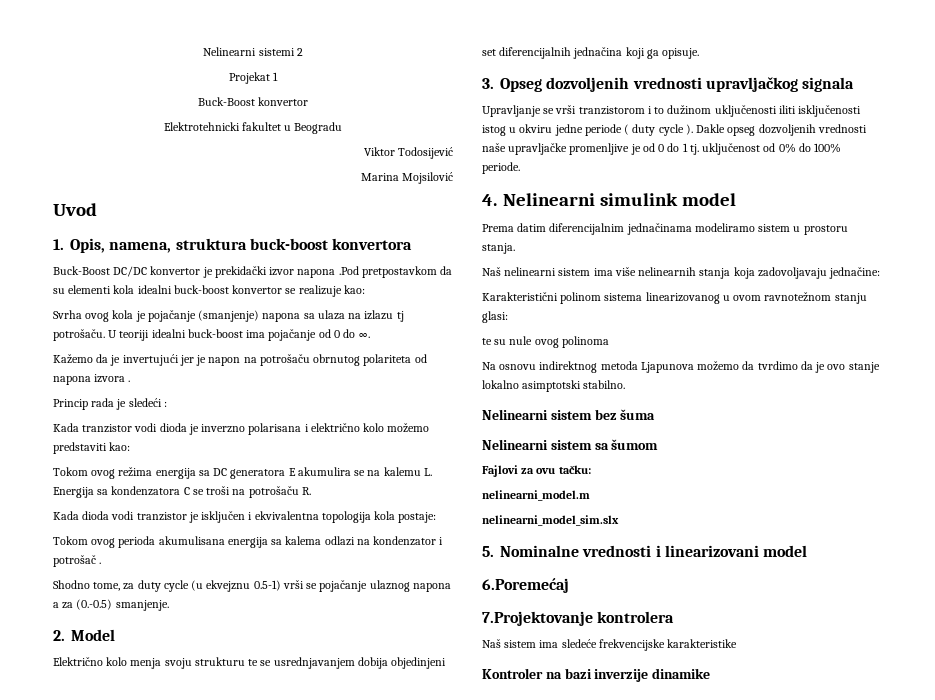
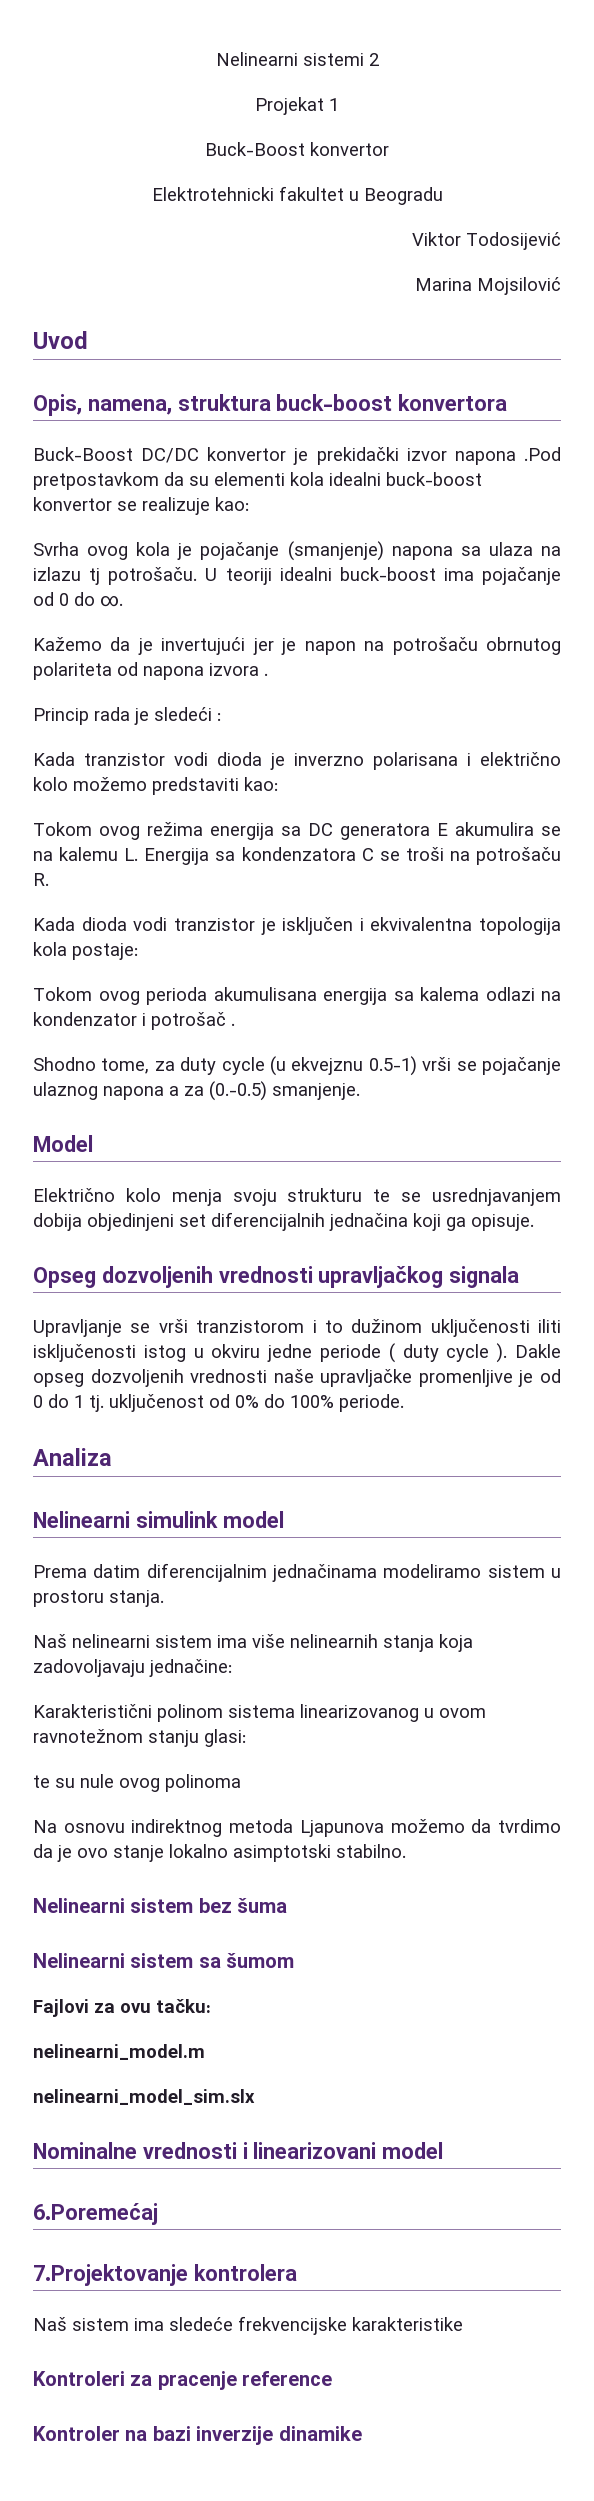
- 1. Opis, namena, struktura buck-boost konvertora
+ Opis, namena, struktura buck-boost konvertora
- 2. Model
+ Model
- 3. Opseg dozvoljenih vrednosti upravljačkog signala
+ Opseg dozvoljenih vrednosti upravljačkog signala
- 4. Nelinearni simulink model
+ Analiza
+ Nelinearni simulink model
- 5. Nominalne vrednosti i linearizovani model
+ Nominalne vrednosti i linearizovani model
+ Kontroleri za pracenje reference

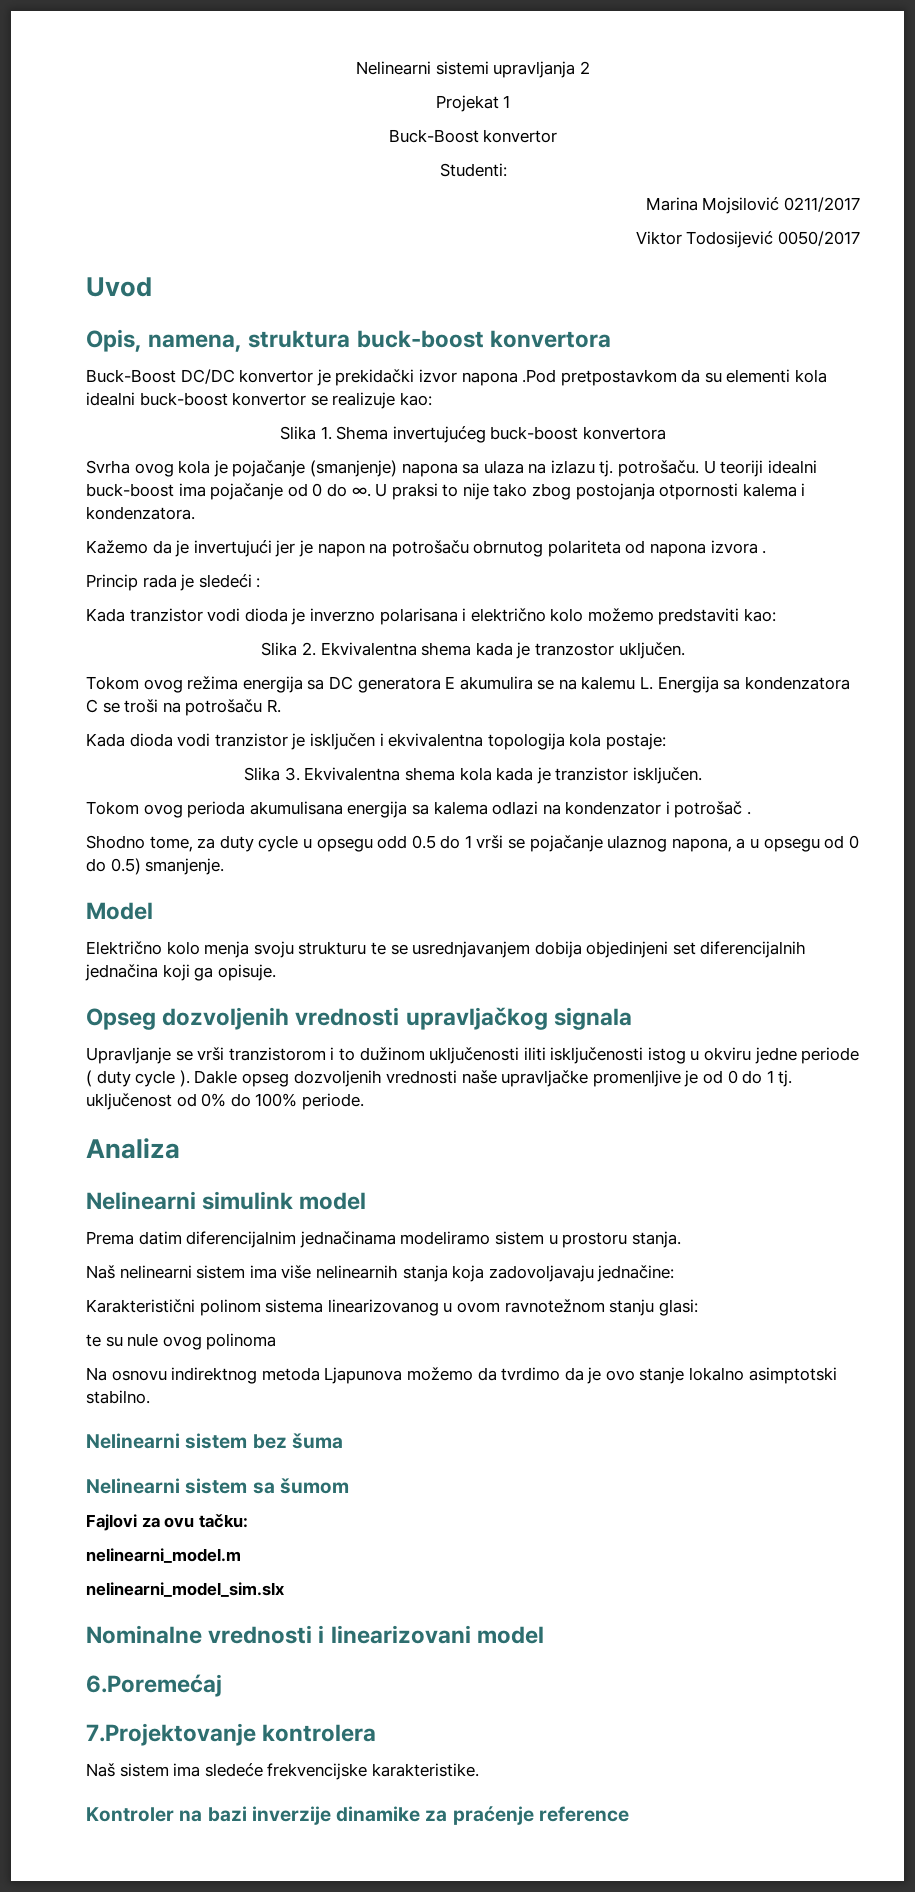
- Nelinearni sistemi 2
+ Nelinearni sistemi upravljanja 2
- Elektrotehnicki fakultet u Beogradu
+ Studenti:
+ Marina Mojsilović 0211/2017
- Viktor Todosijević
- Marina Mojsilović
+ Viktor Todosijević 0050/2017
+ Slika 1. Shema invertujućeg buck-boost konvertora
- Svrha ovog kola je pojačanje (smanjenje) napona sa ulaza na izlazu tj potrošaču.
+ Svrha ovog kola je pojačanje (smanjenje) napona sa ulaza na izlazu tj. potrošaču.
+ U praksi to nije tako zbog postojanja otpornosti kalema i kondenzatora.
+ Slika 2. Ekvivalentna shema kada je tranzostor uključen.
+ Slika 3. Ekvivalentna shema kola kada je tranzistor isključen.
- Shodno tome, za duty cycle (u ekvejznu 0.5-1) vrši se pojačanje ulaznog napona a za (0.-0.5) smanjenje.
+ Shodno tome, za duty cycle u opsegu odd 0.5 do 1 vrši se pojačanje ulaznog napona, a u opsegu od 0 do 0.5) smanjenje.
- Naš sistem ima sledeće frekvencijske karakteristike
- Kontroleri za pracenje reference
+ Naš sistem ima sledeće frekvencijske karakteristike.
- Kontroler na bazi inverzije dinamike
+ Kontroler na bazi inverzije dinamike za praćenje reference

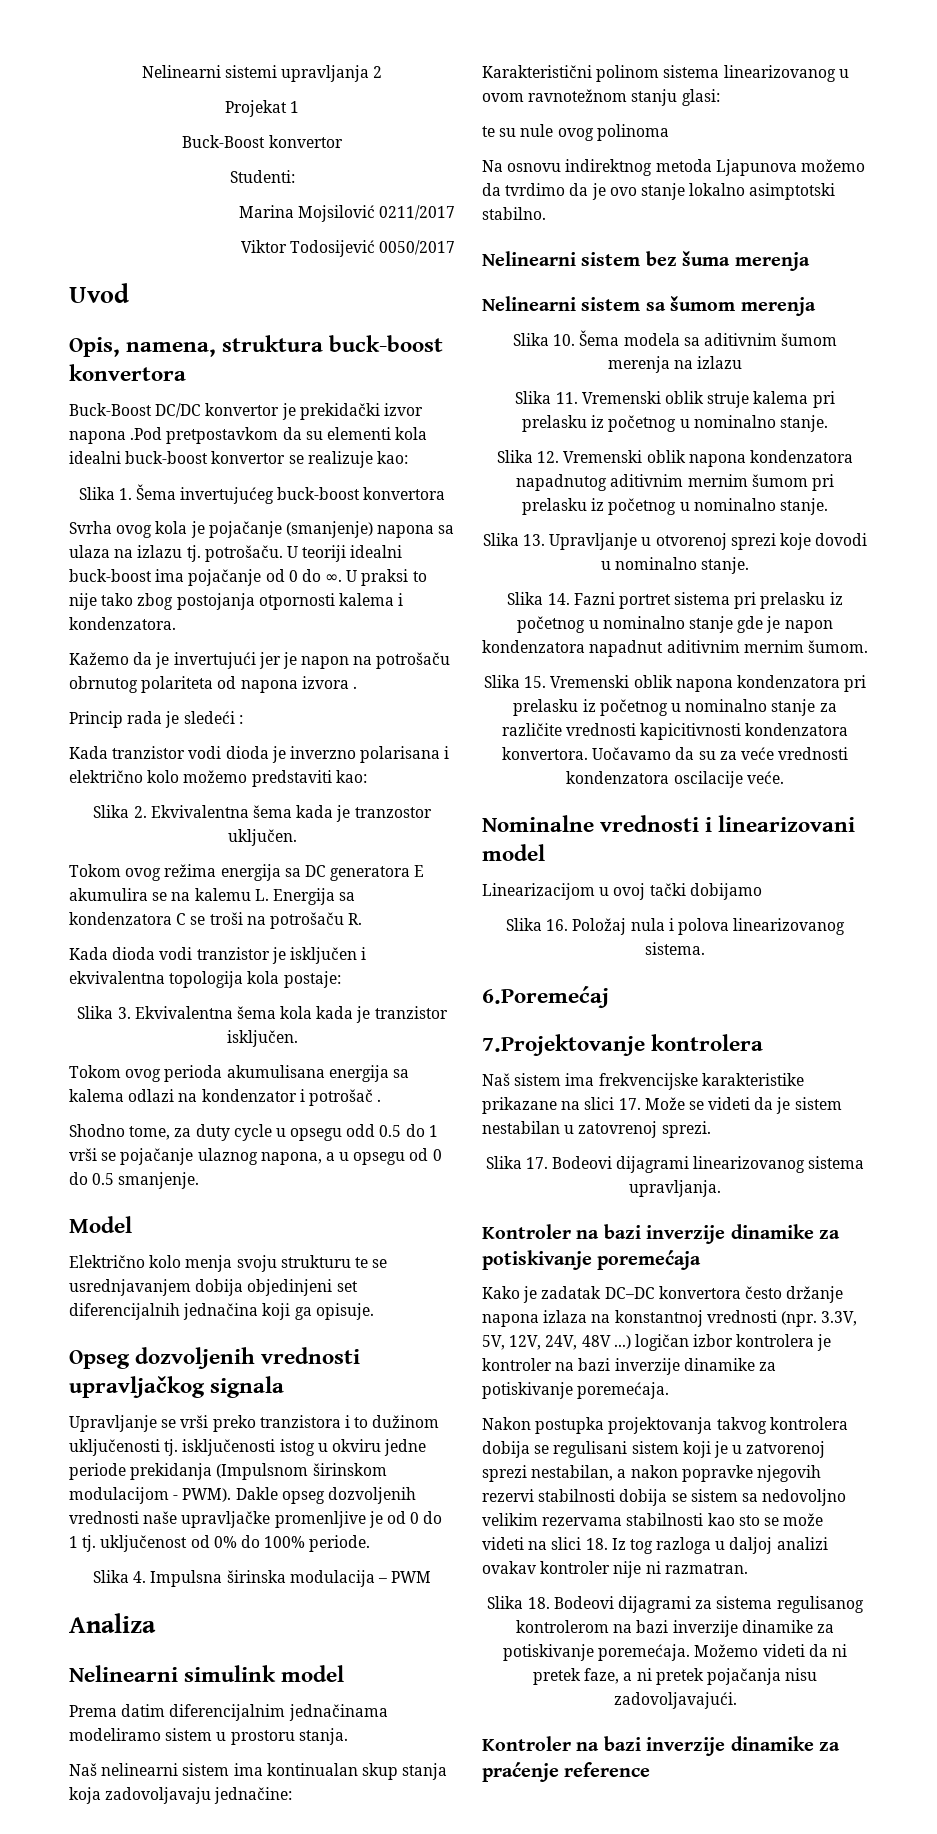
- Slika 1. Shema invertujućeg buck-boost konvertora
+ Slika 1. Šema invertujućeg buck-boost konvertora
- Slika 2. Ekvivalentna shema kada je tranzostor uključen.
+ Slika 2. Ekvivalentna šema kada je tranzostor uključen.
- Slika 3. Ekvivalentna shema kola kada je tranzistor isključen.
+ Slika 3. Ekvivalentna šema kola kada je tranzistor isključen.
- Shodno tome, za duty cycle u opsegu odd 0.5 do 1 vrši se pojačanje ulaznog napona, a u opsegu od 0 do 0.5) smanjenje.
+ Shodno tome, za duty cycle u opsegu odd 0.5 do 1 vrši se pojačanje ulaznog napona, a u opsegu od 0 do 0.5 smanjenje.
- Upravljanje se vrši tranzistorom i to dužinom uključenosti iliti isključenosti istog u okviru jedne periode ( duty cycle ).
+ Upravljanje se vrši preko tranzistora i to dužinom uključenosti tj. isključenosti istog u okviru jedne periode prekidanja (Impulsnom širinskom modulacijom - PWM).
+ Slika 4. Impulsna širinska modulacija – PWM
- Naš nelinearni sistem ima više nelinearnih stanja koja zadovoljavaju jednačine:
+ Naš nelinearni sistem ima kontinualan skup stanja koja zadovoljavaju jednačine:
- Nelinearni sistem bez šuma
+ Nelinearni sistem bez šuma merenja
- Nelinearni sistem sa šumom
- Fajlovi za ovu tačku:
- nelinearni_model.m
- nelinearni_model_sim.slx
+ Nelinearni sistem sa šumom merenja
+ Slika 10. Šema modela sa aditivnim šumom merenja na izlazu
+ Slika 11. Vremenski oblik struje kalema pri prelasku iz početnog u nominalno stanje.
+ Slika 12. Vremenski oblik napona kondenzatora napadnutog aditivnim mernim šumom pri prelasku iz početnog u nominalno stanje.
+ Slika 13. Upravljanje u otvorenoj sprezi koje dovodi u nominalno stanje.
+ Slika 14. Fazni portret sistema pri prelasku iz početnog u nominalno stanje gde je napon kondenzatora napadnut aditivnim mernim šumom.
+ Slika 15. Vremenski oblik napona kondenzatora pri prelasku iz početnog u nominalno stanje za različite vrednosti kapicitivnosti kondenzatora konvertora. Uočavamo da su za veće vrednosti kondenzatora oscilacije veće.
+ Linearizacijom u ovoj tački dobijamo
+ Slika 16. Položaj nula i polova linearizovanog sistema.
- Naš sistem ima sledeće frekvencijske karakteristike.
+ Naš sistem ima frekvencijske karakteristike prikazane na slici 17. Može se videti da je sistem nestabilan u zatovrenoj sprezi.
+ Slika 17. Bodeovi dijagrami linearizovanog sistema upravljanja.
+ Kontroler na bazi inverzije dinamike za potiskivanje poremećaja
+ Kako je zadatak DC–DC konvertora često držanje napona izlaza na konstantnoj vrednosti (npr. 3.3V, 5V, 12V, 24V, 48V ...) logičan izbor kontrolera je kontroler na bazi inverzije dinamike za potiskivanje poremećaja.
+ Nakon postupka projektovanja takvog kontrolera dobija se regulisani sistem koji je u zatvorenoj sprezi nestabilan, a nakon popravke njegovih rezervi stabilnosti dobija se sistem sa nedovoljno velikim rezervama stabilnosti kao sto se može videti na slici 18. Iz tog razloga u daljoj analizi ovakav kontroler nije ni razmatran.
+ Slika 18. Bodeovi dijagrami za sistema regulisanog kontrolerom na bazi inverzije dinamike za potiskivanje poremećaja. Možemo videti da ni pretek faze, a ni pretek pojačanja nisu zadovoljavajući.

